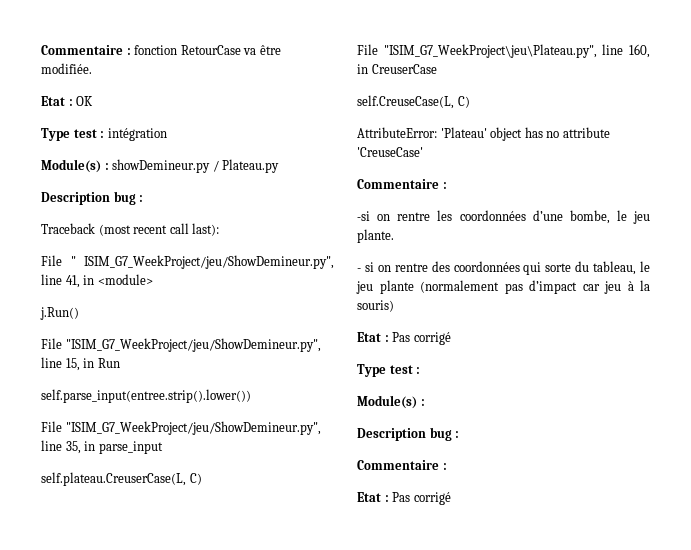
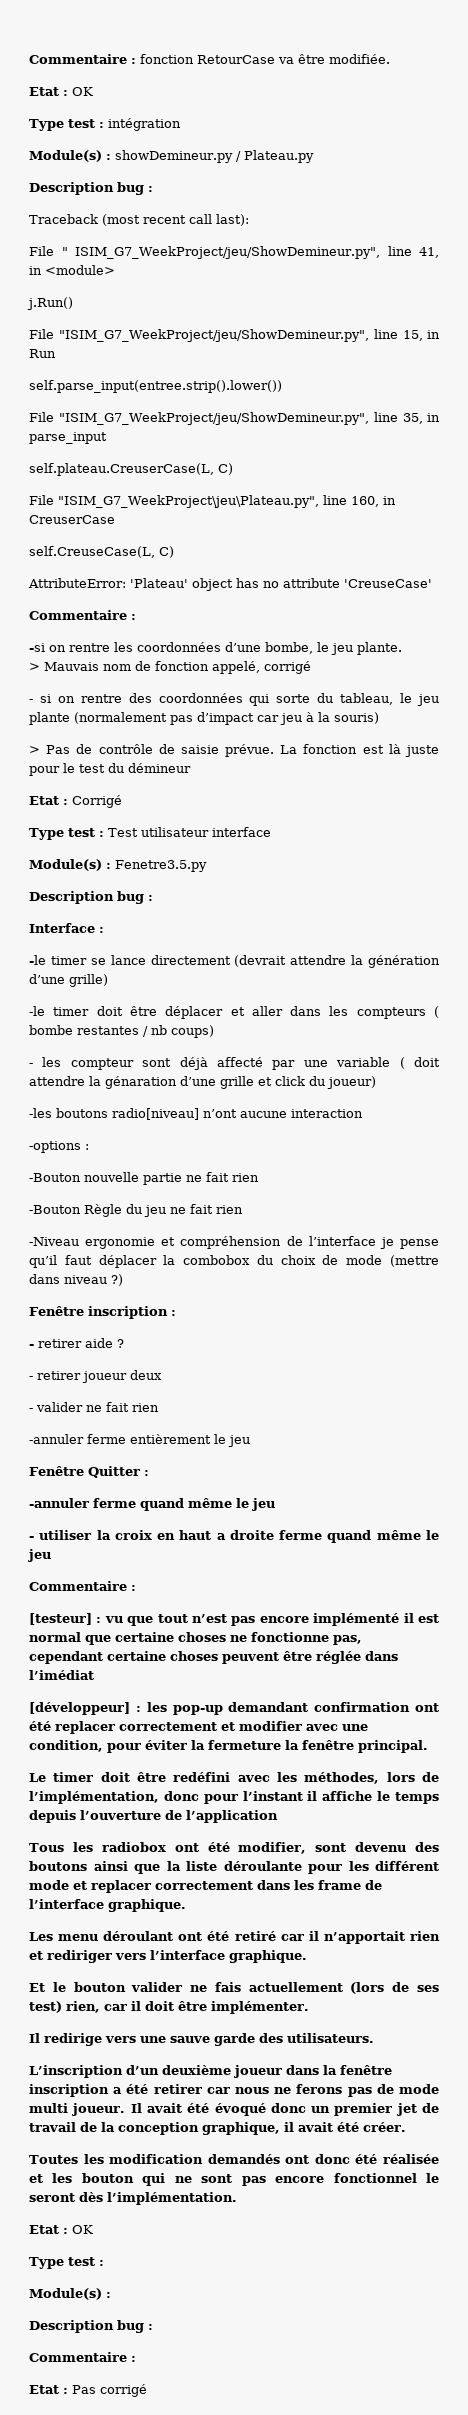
+ > Mauvais nom de fonction appelé, corrigé
  - si on rentre des coordonnées qui sorte du tableau, le jeu plante (normalement pas d’impact car jeu à la souris)
- Etat : Pas corrigé
+ > Pas de contrôle de saisie prévue. La fonction est là juste pour le test du démineur
+ Etat : Corrigé
+ Type test : Test utilisateur interface
+ Module(s) : Fenetre3.5.py
+ Description bug :
+ Interface :
+ -le timer se lance directement (devrait attendre la génération d’une grille)
+ -le timer doit être déplacer et aller dans les compteurs ( bombe restantes / nb coups)
+ - les compteur sont déjà affecté par une variable ( doit attendre la génaration d’une grille et click du joueur)
+ -les boutons radio[niveau] n’ont aucune interaction
+ -options :
+ -Bouton nouvelle partie ne fait rien
+ -Bouton Règle du jeu ne fait rien
+ -Niveau ergonomie et compréhension de l’interface je pense qu’il faut déplacer la combobox du choix de mode (mettre dans niveau ?)
+ Fenêtre inscription :
+ - retirer aide ?
+ - retirer joueur deux
+ - valider ne fait rien
+ -annuler ferme entièrement le jeu
+ Fenêtre Quitter :
+ -annuler ferme quand même le jeu
+ - utiliser la croix en haut a droite ferme quand même le jeu
+ Commentaire :
+ [testeur] : vu que tout n’est pas encore implémenté il est normal que certaine choses ne fonctionne pas, cependant certaine choses peuvent être réglée dans l’imédiat
+ [développeur] : les pop-up demandant confirmation ont été replacer correctement et modifier avec une condition, pour éviter la fermeture la fenêtre principal.
+ Le timer doit être redéfini avec les méthodes, lors de l’implémentation, donc pour l’instant il affiche le temps depuis l’ouverture de l’application
+ Tous les radiobox ont été modifier, sont devenu des boutons ainsi que la liste déroulante pour les différent mode et replacer correctement dans les frame de l’interface graphique.
+ Les menu déroulant ont été retiré car il n’apportait rien et rediriger vers l’interface graphique.
+ Et le bouton valider ne fais actuellement (lors de ses test) rien, car il doit être implémenter.
+ Il redirige vers une sauve garde des utilisateurs.
+ L’inscription d’un deuxième joueur dans la fenêtre inscription a été retirer car nous ne ferons pas de mode multi joueur. Il avait été évoqué donc un premier jet de travail de la conception graphique, il avait été créer.
+ Toutes les modification demandés ont donc été réalisée et les bouton qui ne sont pas encore fonctionnel le seront dès l’implémentation.
+ Etat : OK

